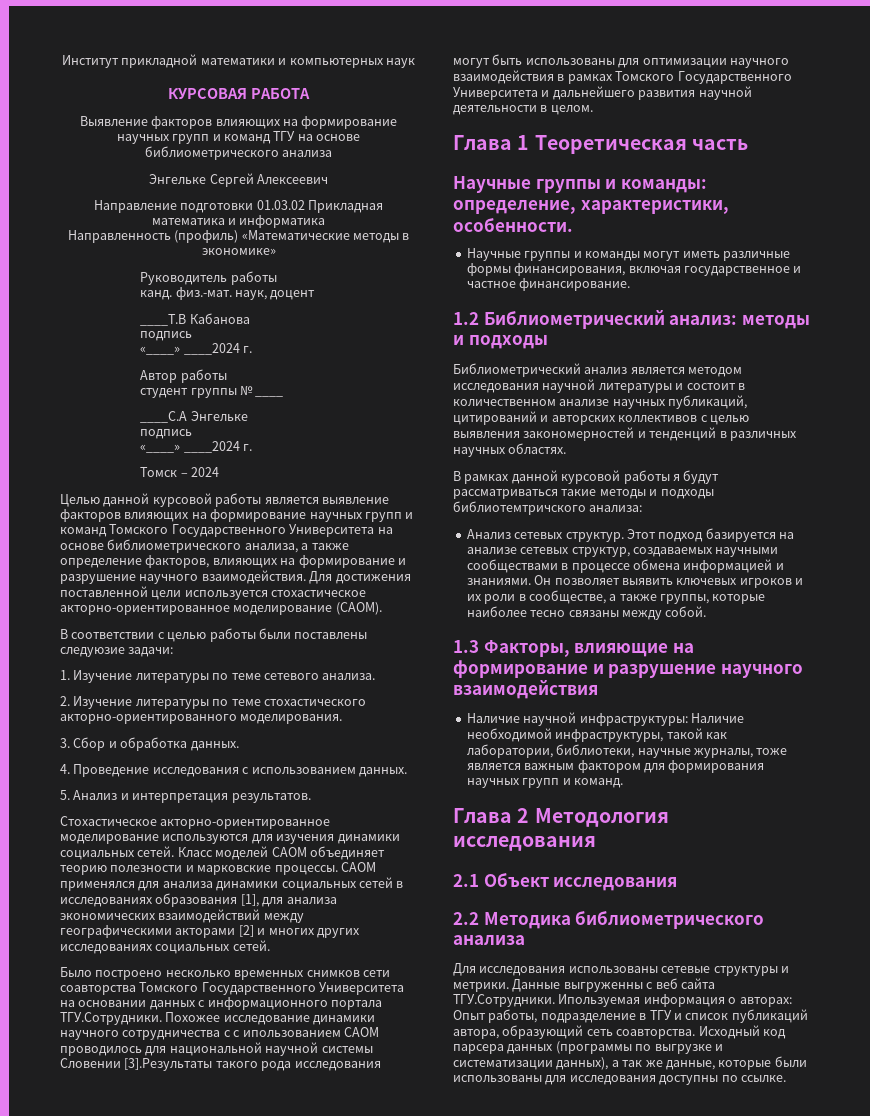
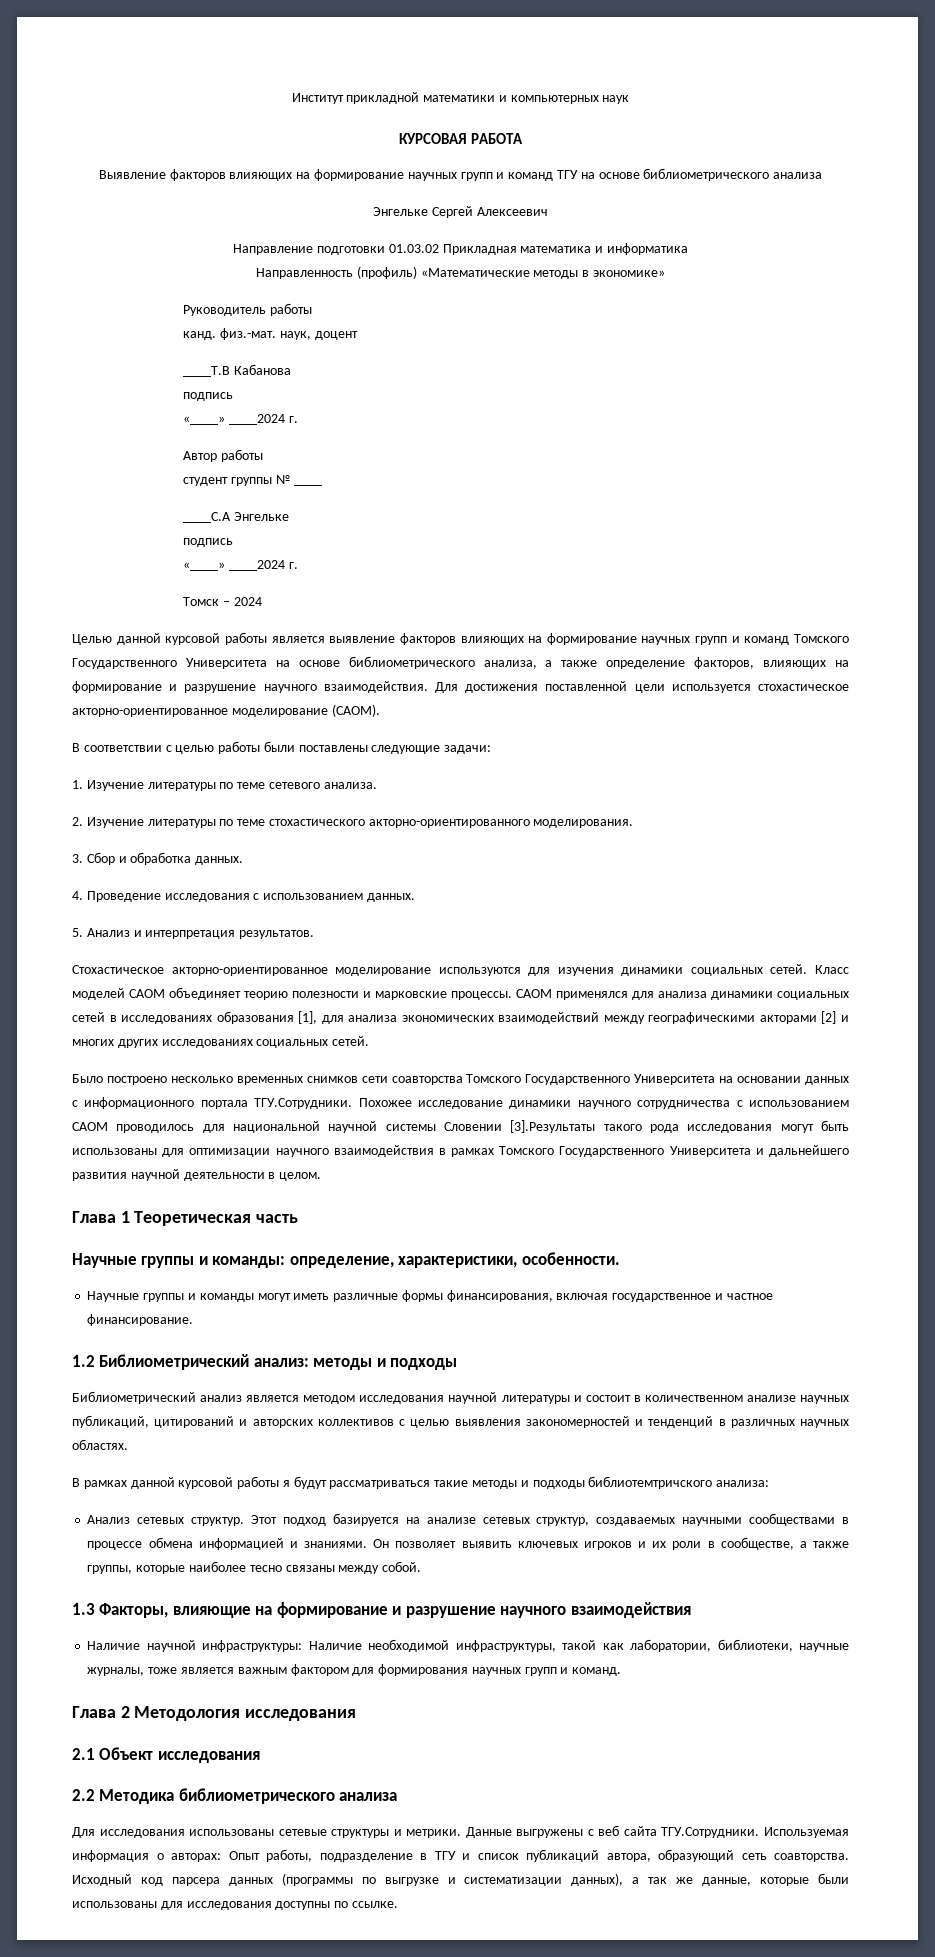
- В соответствии с целью работы были поставлены следуюзие задачи:
+ В соответствии с целью работы были поставлены следующие задачи:
- Было построено несколько временных снимков сети соавторства Томского Государственного Университета на основании данных с информационного портала ТГУ.Сотрудники. Похожее исследование динамики научного сотрудничества с с ипользованием САОМ проводилось для национальной научной системы Словении [3].Результаты такого рода исследования могут быть использованы для оптимизации научного взаимодействия в рамках Томского Государственного Университета и дальнейшего развития научной деятельности в целом.
+ Было построено несколько временных снимков сети соавторства Томского Государственного Университета на основании данных с информационного портала ТГУ.Сотрудники. Похожее исследование динамики научного сотрудничества с использованием САОМ проводилось для национальной научной системы Словении [3].Результаты такого рода исследования могут быть использованы для оптимизации научного взаимодействия в рамках Томского Государственного Университета и дальнейшего развития научной деятельности в целом.
- Данные выгруженны с веб сайта ТГУ.Сотрудники. Ипользуемая информация о авторах: Опыт работы, подразделение в ТГУ и список публикаций автора, образующий сеть соавторства.
+ Данные выгружены с веб сайта ТГУ.Сотрудники. Используемая информация о авторах: Опыт работы, подразделение в ТГУ и список публикаций автора, образующий сеть соавторства.

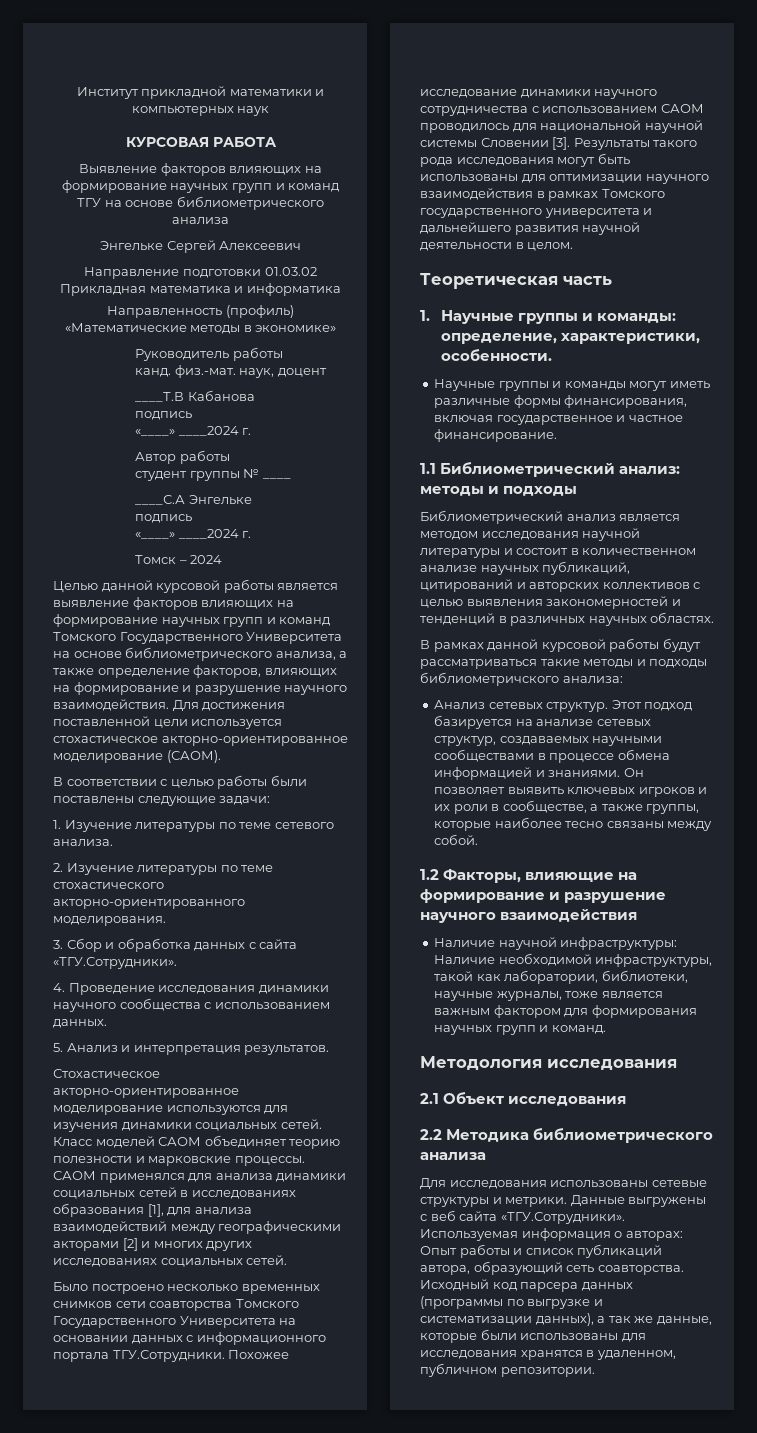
- 3. Сбор и обработка данных.
+ 3. Сбор и обработка данных с сайта «ТГУ.Сотрудники».
- 4. Проведение исследования с использованием данных.
+ 4. Проведение исследования динамики научного сообщества с использованием данных.
- САОМ применялся для анализа динамики социальных сетей в исследованиях образования [1], для анализа экономических взаимодействий между географическими акторами [2] и многих других исследованиях социальных сетей.
+ САОМ применялся для анализа динамики социальных сетей в исследованиях образования [1], для анализа взаимодействий между географическими акторами [2] и многих других исследованиях социальных сетей.
- Было построено несколько временных снимков сети соавторства Томского Государственного Университета на основании данных с информационного портала ТГУ.Сотрудники. Похожее исследование динамики научного сотрудничества с использованием САОМ проводилось для национальной научной системы Словении [3].Результаты такого рода исследования могут быть использованы для оптимизации научного взаимодействия в рамках Томского Государственного Университета и дальнейшего развития научной деятельности в целом.
+ Было построено несколько временных снимков сети соавторства Томского Государственного Университета на основании данных с информационного портала ТГУ.Сотрудники. Похожее исследование динамики научного сотрудничества с использованием САОМ проводилось для национальной научной системы Словении [3]. Результаты такого рода исследования могут быть использованы для оптимизации научного взаимодействия в рамках Томского государственного университета и дальнейшего развития научной деятельности в целом.
- Глава 1 Теоретическая часть
+ Теоретическая часть
- Научные группы и команды: определение, характеристики, особенности.
+ 1. Научные группы и команды: определение, характеристики, особенности.
- 1.2 Библиометрический анализ: методы и подходы
+ 1.1 Библиометрический анализ: методы и подходы
- В рамках данной курсовой работы я будут рассматриваться такие методы и подходы библиотемтричского анализа:
+ В рамках данной курсовой работы будут рассматриваться такие методы и подходы библиометричского анализа:
- 1.3 Факторы, влияющие на формирование и разрушение научного взаимодействия
+ 1.2 Факторы, влияющие на формирование и разрушение научного взаимодействия
- Глава 2 Методология исследования
+ Методология исследования
- Данные выгружены с веб сайта ТГУ.Сотрудники. Используемая информация о авторах: Опыт работы, подразделение в ТГУ и список публикаций автора, образующий сеть соавторства.
+ Данные выгружены с веб сайта «ТГУ.Сотрудники». Используемая информация о авторах: Опыт работы и список публикаций автора, образующий сеть соавторства.
- Исходный код парсера данных (программы по выгрузке и систематизации данных), а так же данные, которые были использованы для исследования доступны по ссылке.
+ Исходный код парсера данных (программы по выгрузке и систематизации данных), а так же данные, которые были использованы для исследования хранятся в удаленном, публичном репозитории.

